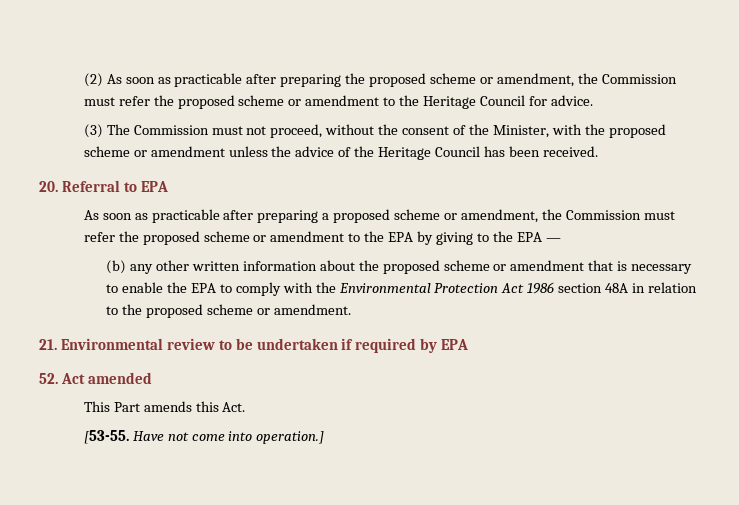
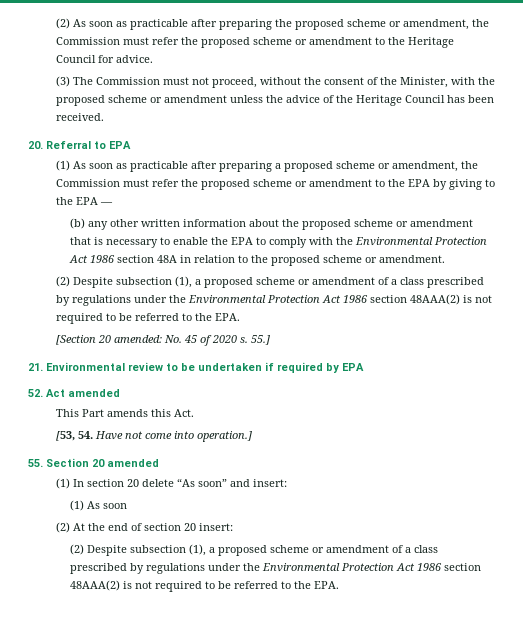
- As soon as practicable after preparing a proposed scheme or amendment, the Commission must refer the proposed scheme or amendment to the EPA by giving to the EPA —
+ (1) As soon as practicable after preparing a proposed scheme or amendment, the Commission must refer the proposed scheme or amendment to the EPA by giving to the EPA —
  (b) any other written information about the proposed scheme or amendment that is necessary to enable the EPA to comply with the Environmental Protection Act 1986 section 48A in relation to the proposed scheme or amendment.
+ (2) Despite subsection (1), a proposed scheme or amendment of a class prescribed by regulations under the Environmental Protection Act 1986 section 48AAA(2) is not required to be referred to the EPA.
+ [Section 20 amended: No. 45 of 2020 s. 55.]
- [53-55. Have not come into operation.]
+ [53, 54. Have not come into operation.]
+ 55. Section 20 amended
+ (1) In section 20 delete “As soon” and insert:
+ (1) As soon
+ (2) At the end of section 20 insert:
+ (2) Despite subsection (1), a proposed scheme or amendment of a class prescribed by regulations under the Environmental Protection Act 1986 section 48AAA(2) is not required to be referred to the EPA.

